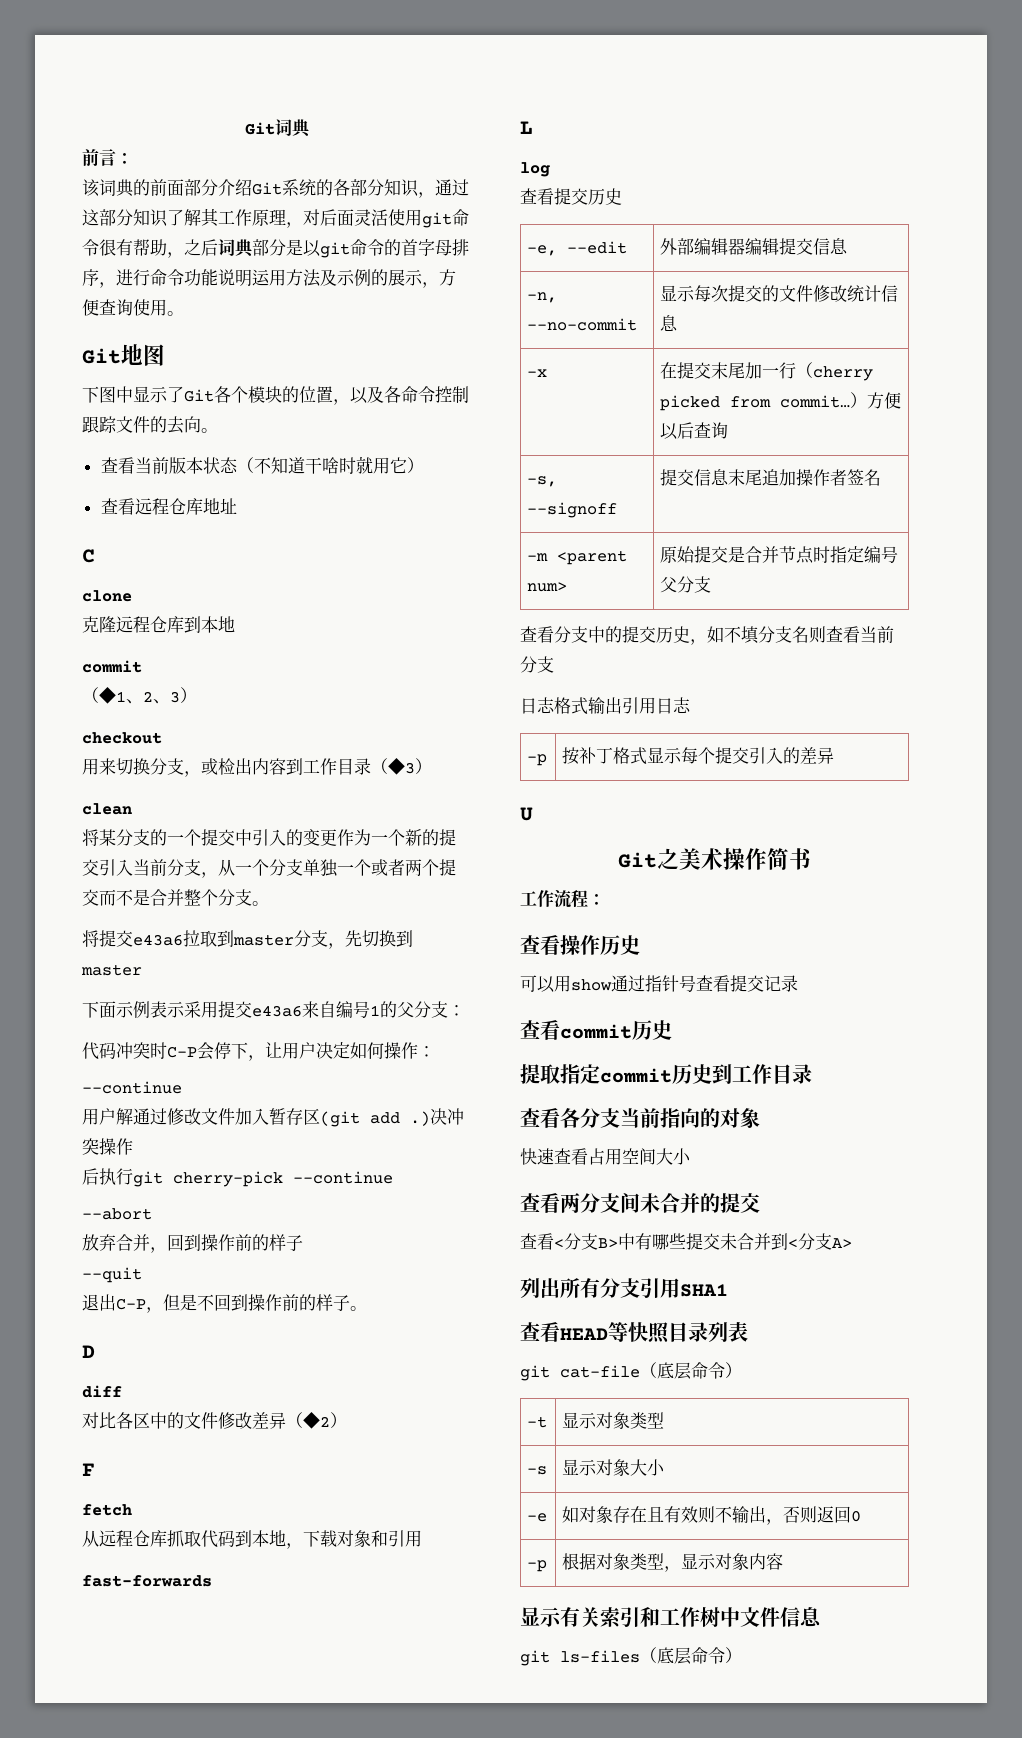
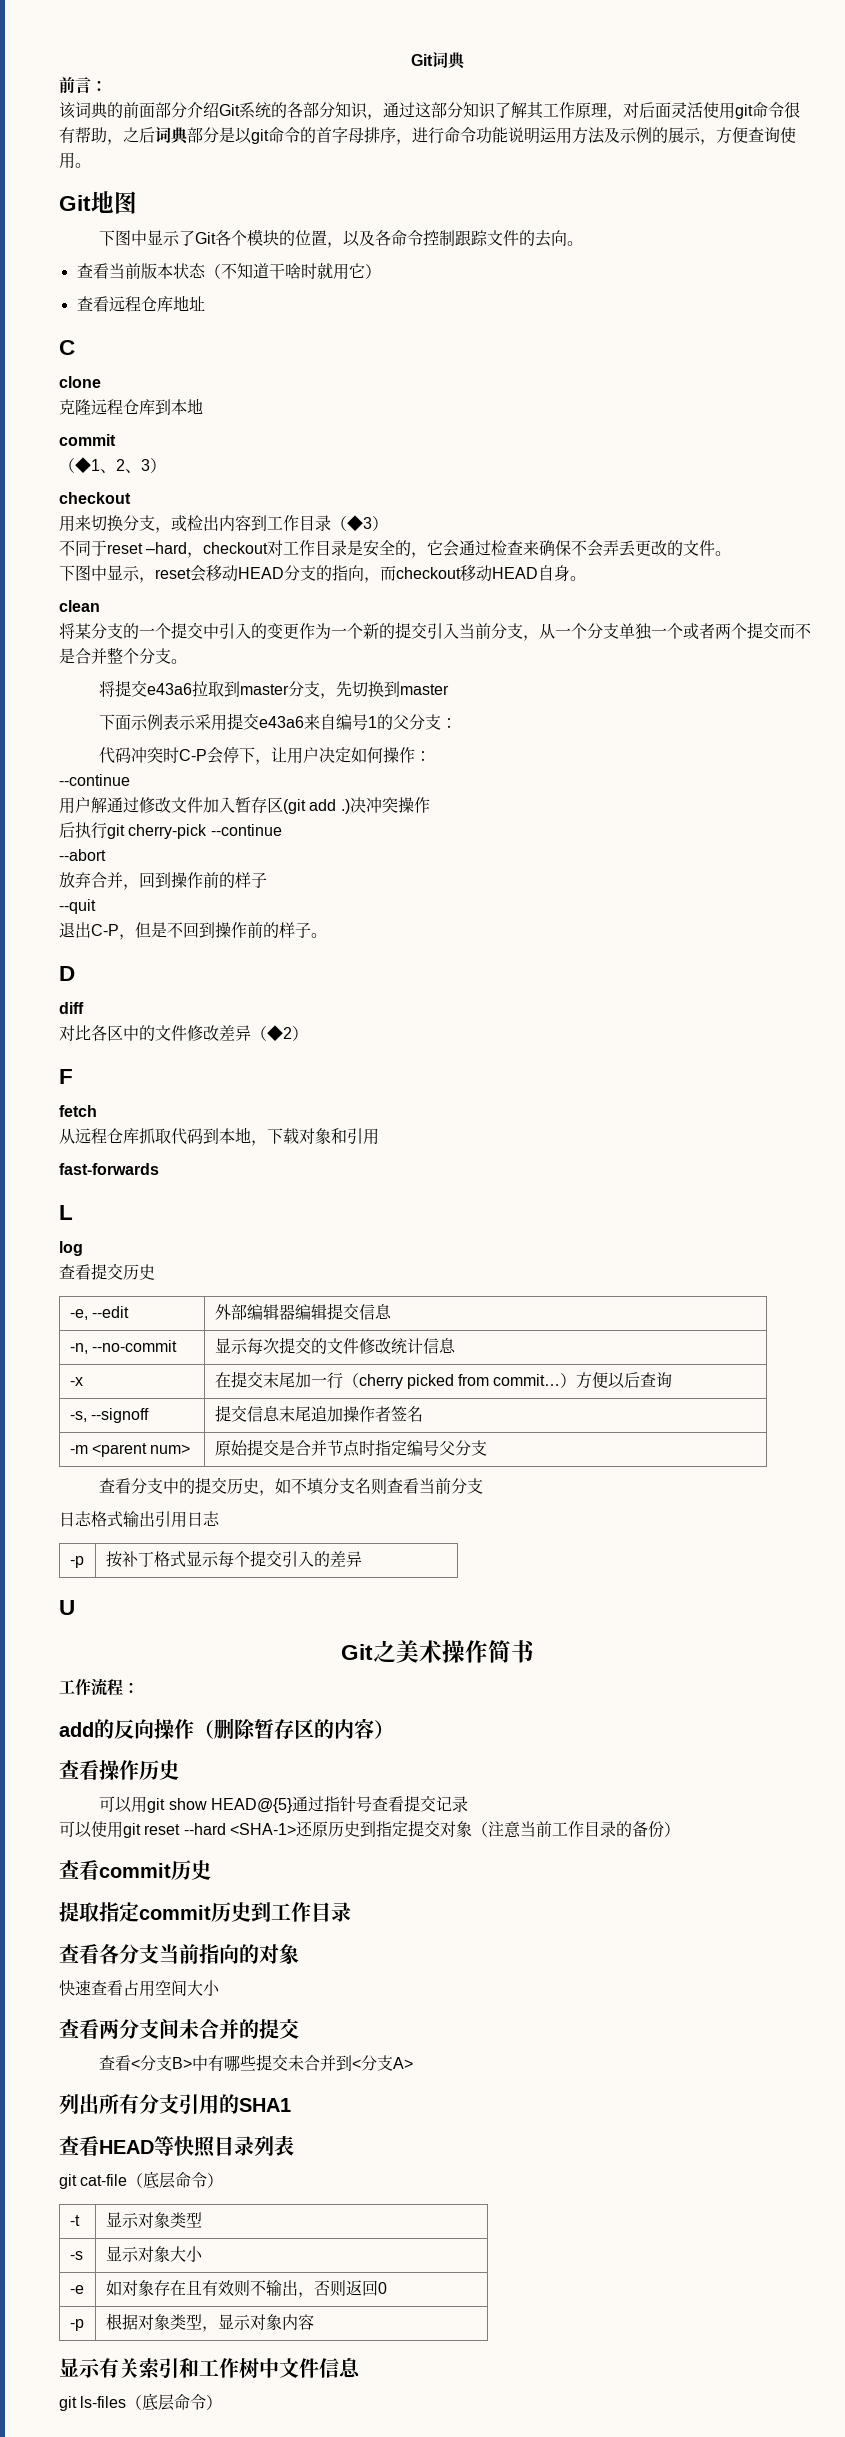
+ 不同于reset –hard，checkout对工作目录是安全的，它会通过检查来确保不会弄丢更改的文件。
+ 下图中显示，reset会移动HEAD分支的指向，而checkout移动HEAD自身。
+ add的反向操作（删除暂存区的内容）
- 可以用show通过指针号查看提交记录
+ 可以用git show HEAD@{5}通过指针号查看提交记录
+ 可以使用git reset --hard <SHA-1>还原历史到指定提交对象（注意当前工作目录的备份）
- 列出所有分支引用SHA1
+ 列出所有分支引用的SHA1

